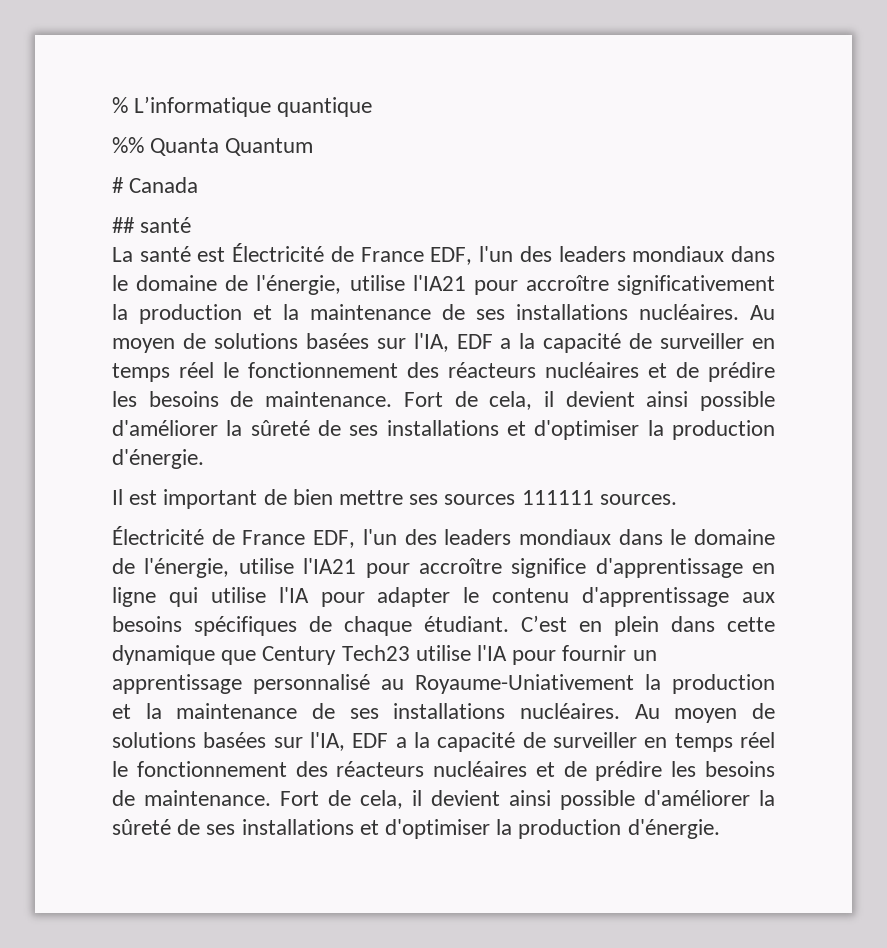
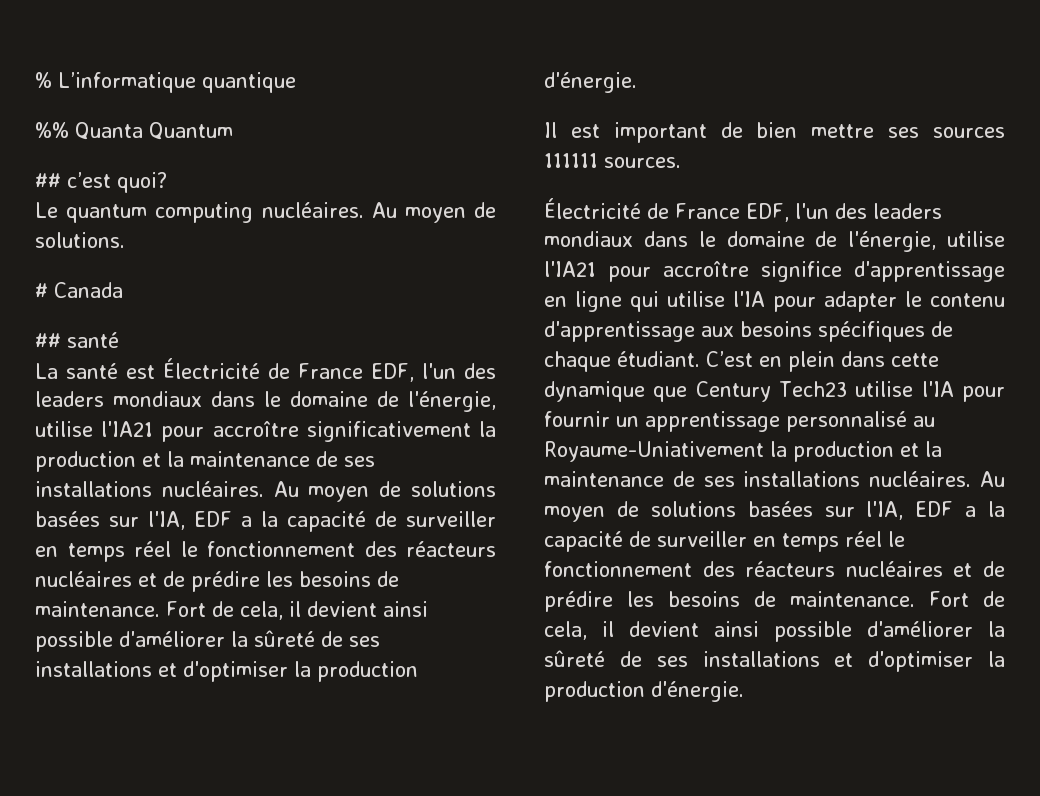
+ ## c’est quoi?
+ Le quantum computing nucléaires. Au moyen de solutions.

